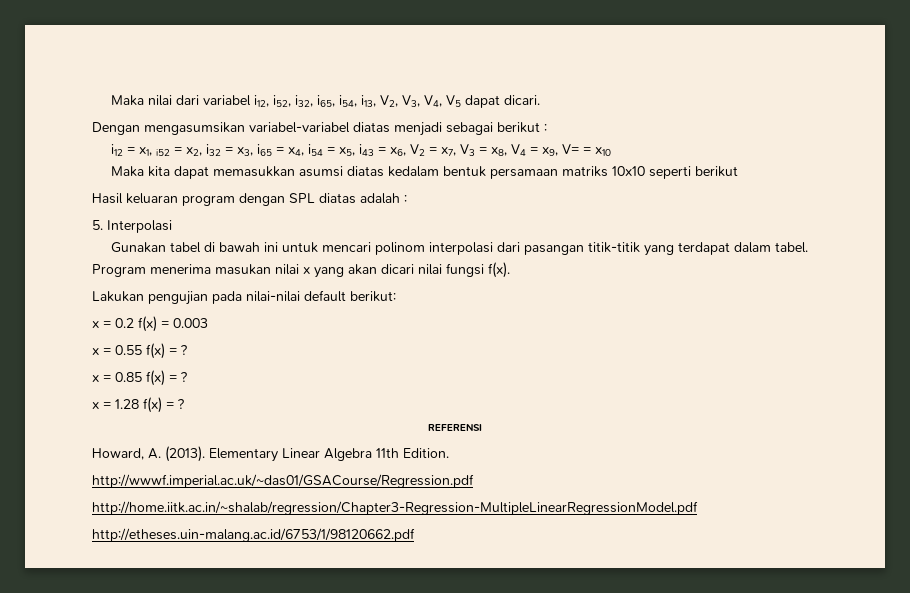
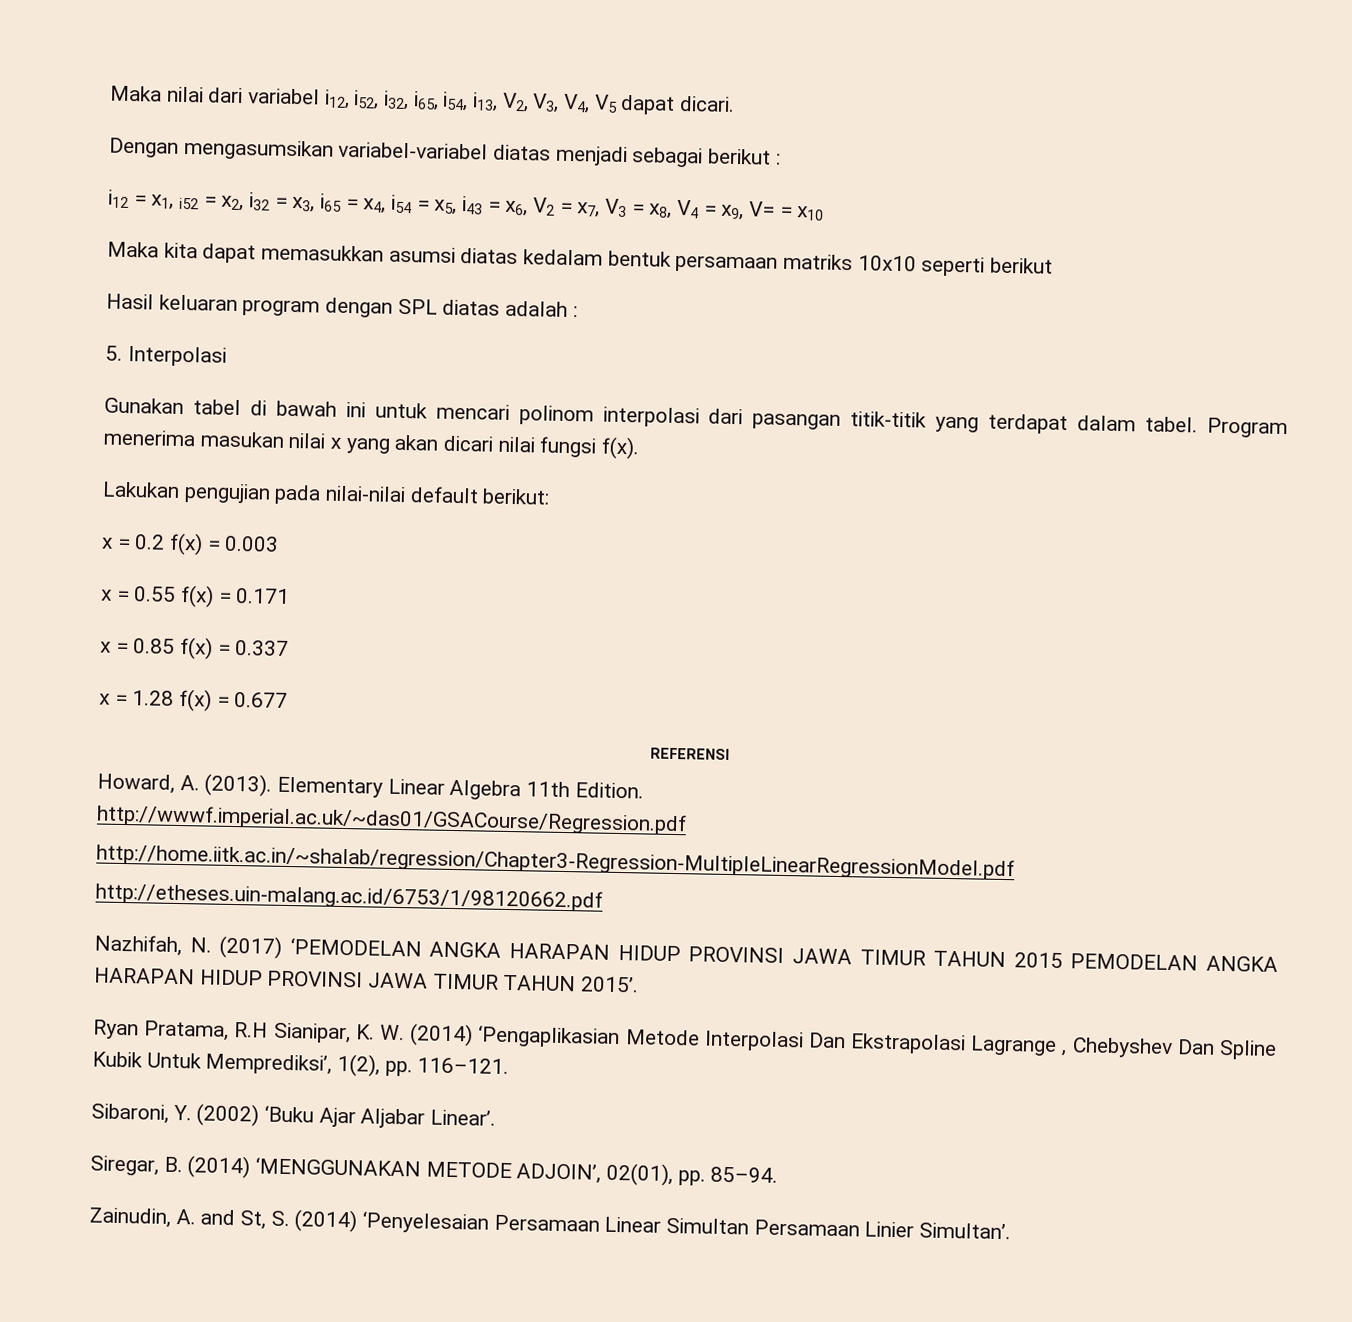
- x = 0.55 f(x) = ?
+ x = 0.55 f(x) = 0.171
- x = 0.85 f(x) = ?
+ x = 0.85 f(x) = 0.337
- x = 1.28 f(x) = ?
+ x = 1.28 f(x) = 0.677
+ Nazhifah, N. (2017) ‘PEMODELAN ANGKA HARAPAN HIDUP PROVINSI JAWA TIMUR TAHUN 2015 PEMODELAN ANGKA HARAPAN HIDUP PROVINSI JAWA TIMUR TAHUN 2015’.
+ Ryan Pratama, R.H Sianipar, K. W. (2014) ‘Pengaplikasian Metode Interpolasi Dan Ekstrapolasi Lagrange , Chebyshev Dan Spline Kubik Untuk Memprediksi’, 1(2), pp. 116–121.
+ Sibaroni, Y. (2002) ‘Buku Ajar Aljabar Linear’.
+ Siregar, B. (2014) ‘MENGGUNAKAN METODE ADJOIN’, 02(01), pp. 85–94.
+ Zainudin, A. and St, S. (2014) ‘Penyelesaian Persamaan Linear Simultan Persamaan Linier Simultan’.

